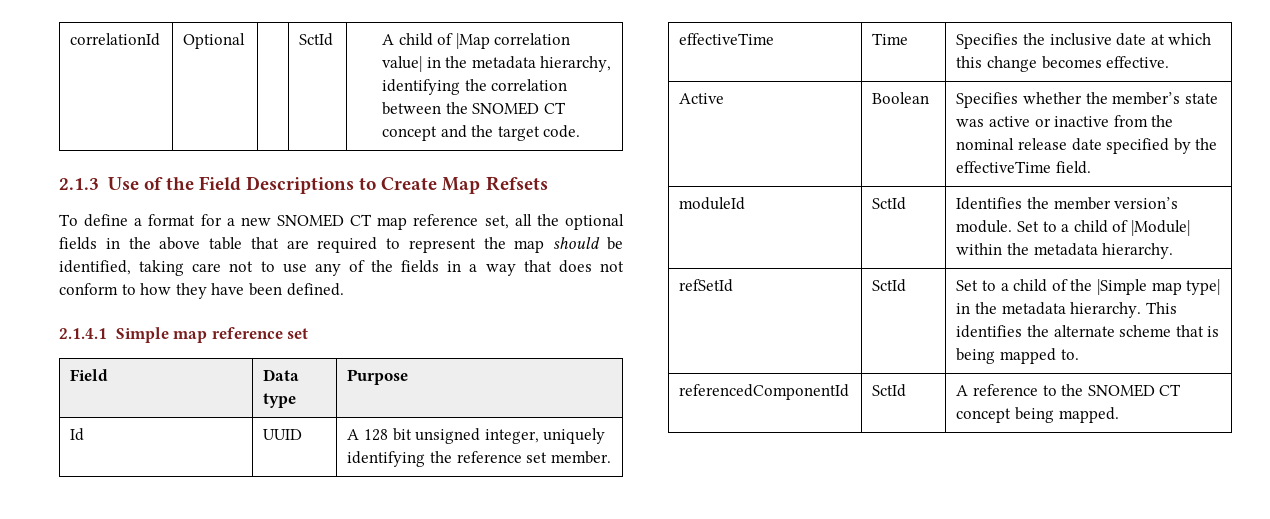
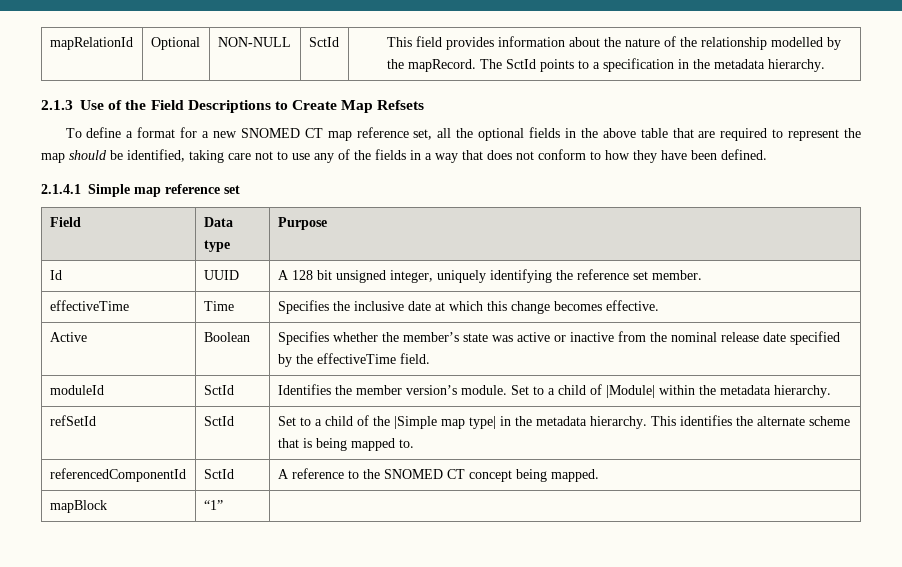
- correlationId | Optional | | SctId | A child of |Map correlation value| in the metadata hierarchy, identifying the correlation between the SNOMED CT concept and the target code.
+ mapRelationId | Optional | NON-NULL | SctId | This field provides information about the nature of the relationship modelled by the mapRecord. The SctId points to a specification in the metadata hierarchy.
+ mapBlock | “1” |

